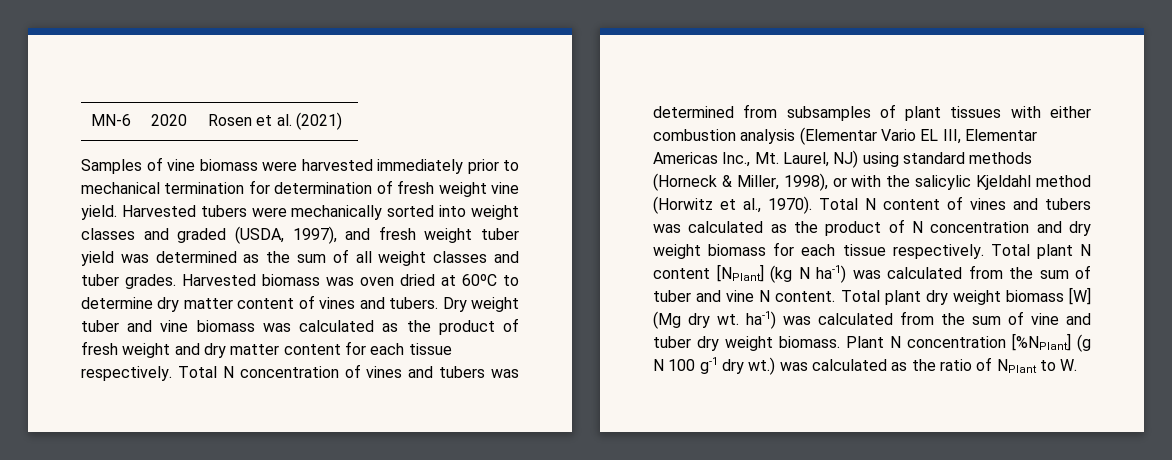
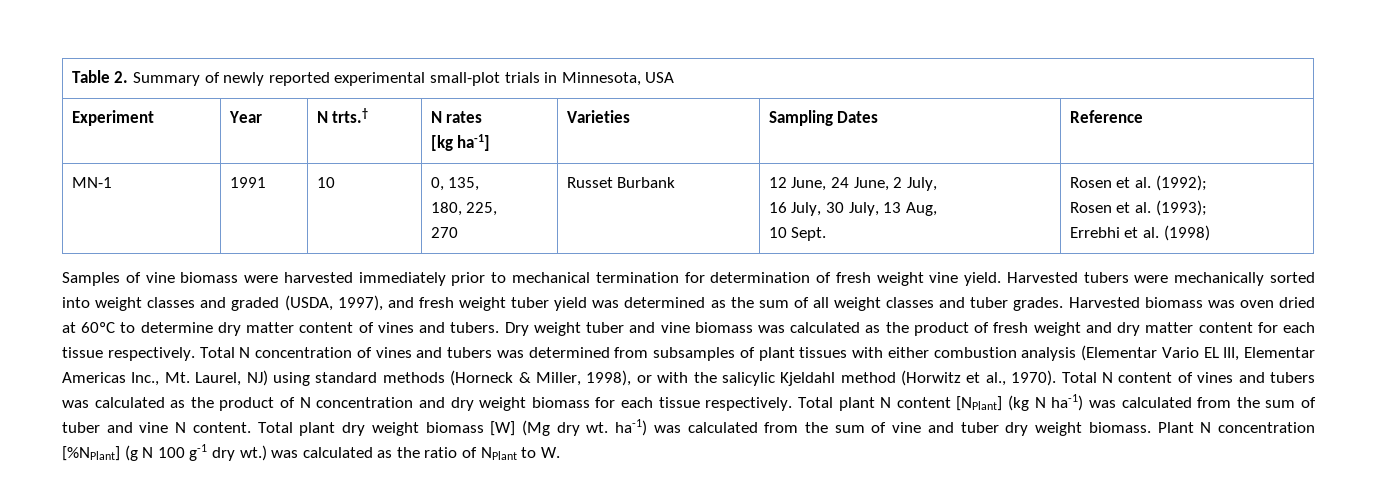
- MN-6 | 2020 | Rosen et al. (2021)
+ Table 2. Summary of newly reported experimental small-plot trials in Minnesota, USA
+ Experiment | Year | N trts.† | N rates
+ [kg ha-1] | Varieties | Sampling Dates | Reference
+ MN-1 | 1991 | 10 | 0, 135,
+ 180, 225,
+ 270 | Russet Burbank | 12 June, 24 June, 2 July,
+ 16 July, 30 July, 13 Aug,
+ 10 Sept. | Rosen et al. (1992);
+ Rosen et al. (1993);
+ Errebhi et al. (1998)

